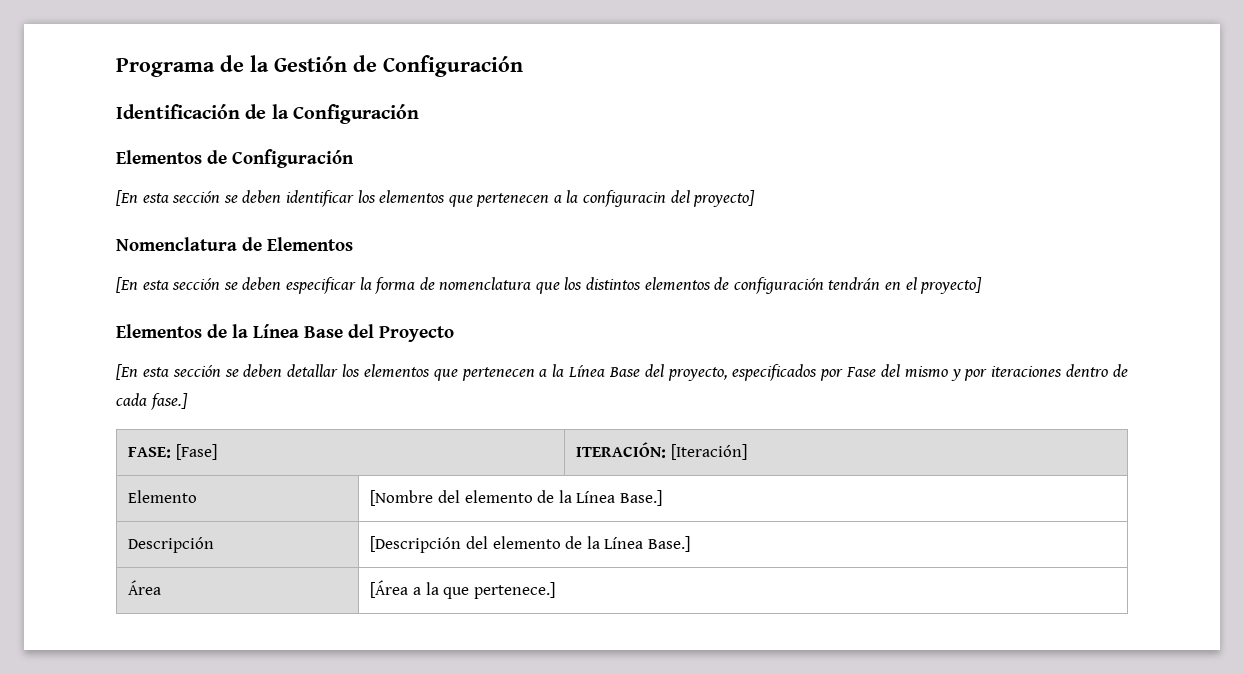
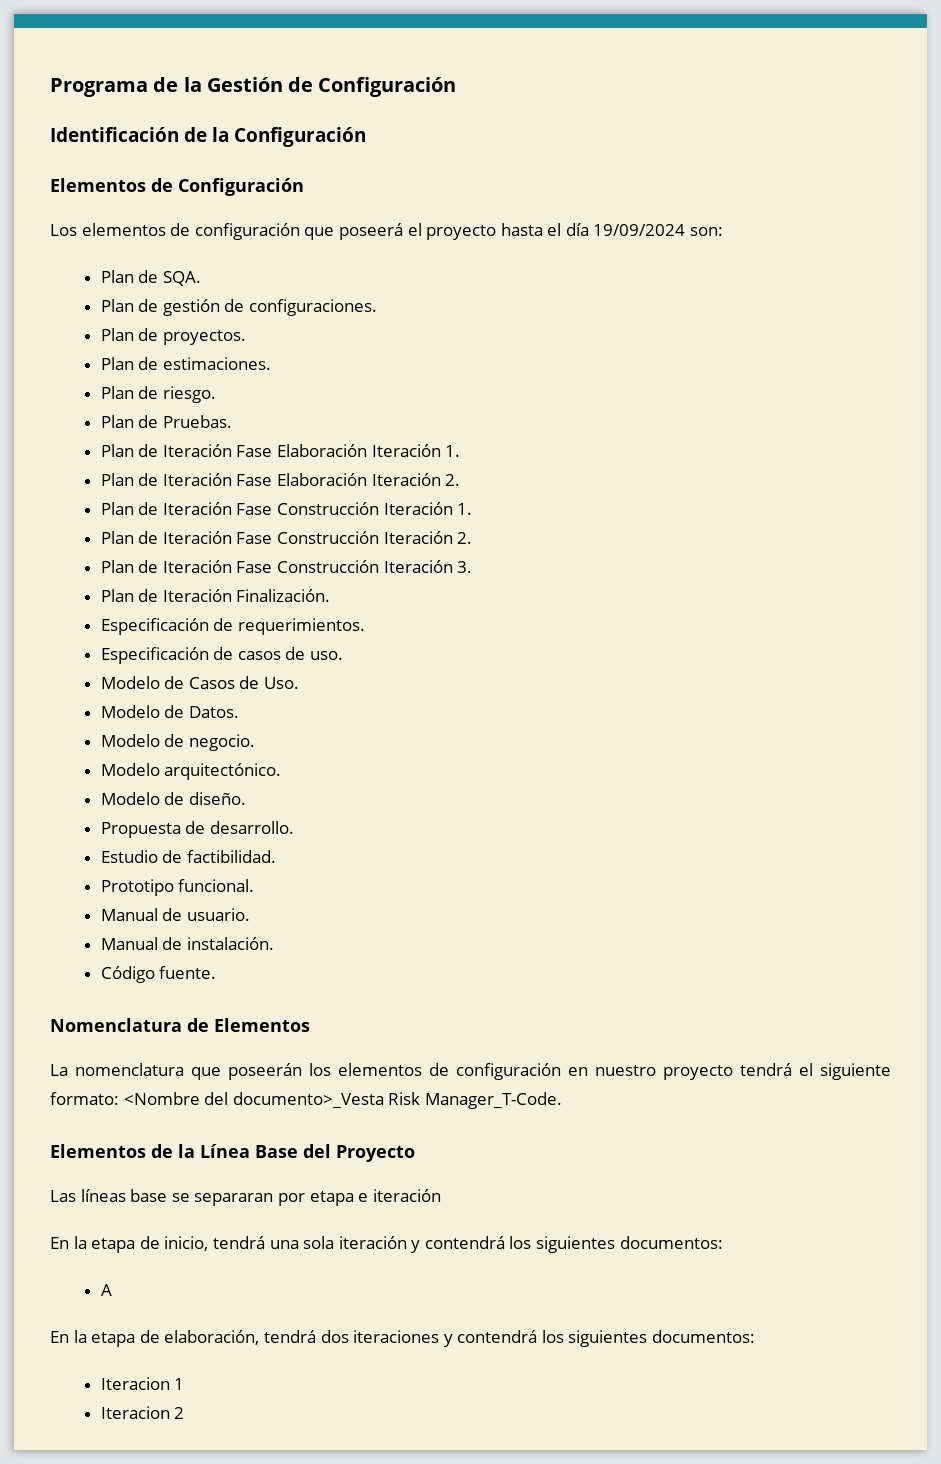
- [En esta sección se deben identificar los elementos que pertenecen a la configuracin del proyecto]
+ Los elementos de configuración que poseerá el proyecto hasta el día 19/09/2024 son:
+ Plan de SQA.
+ Plan de gestión de configuraciones.
+ Plan de proyectos.
+ Plan de estimaciones.
+ Plan de riesgo.
+ Plan de Pruebas.
+ Plan de Iteración Fase Elaboración Iteración 1.
+ Plan de Iteración Fase Elaboración Iteración 2.
+ Plan de Iteración Fase Construcción Iteración 1.
+ Plan de Iteración Fase Construcción Iteración 2.
+ Plan de Iteración Fase Construcción Iteración 3.
+ Plan de Iteración Finalización.
+ Especificación de requerimientos.
+ Especificación de casos de uso.
+ Modelo de Casos de Uso.
+ Modelo de Datos.
+ Modelo de negocio.
+ Modelo arquitectónico.
+ Modelo de diseño.
+ Propuesta de desarrollo.
+ Estudio de factibilidad.
+ Prototipo funcional.
+ Manual de usuario.
+ Manual de instalación.
+ Código fuente.
  Nomenclatura de Elementos
- [En esta sección se deben especificar la forma de nomenclatura que los distintos elementos de configuración tendrán en el proyecto]
+ La nomenclatura que poseerán los elementos de configuración en nuestro proyecto tendrá el siguiente formato: <Nombre del documento>_Vesta Risk Manager_T-Code.
- [En esta sección se deben detallar los elementos que pertenecen a la Línea Base del proyecto, especificados por Fase del mismo y por iteraciones dentro de cada fase.]
- FASE: [Fase] | ITERACIÓN: [Iteración]
- Elemento | [Nombre del elemento de la Línea Base.]
- Descripción | [Descripción del elemento de la Línea Base.]
- Área | [Área a la que pertenece.]
+ Las líneas base se separaran por etapa e iteración
+ En la etapa de inicio, tendrá una sola iteración y contendrá los siguientes documentos:
+ A
+ En la etapa de elaboración, tendrá dos iteraciones y contendrá los siguientes documentos:
+ Iteracion 1
+ Iteracion 2

